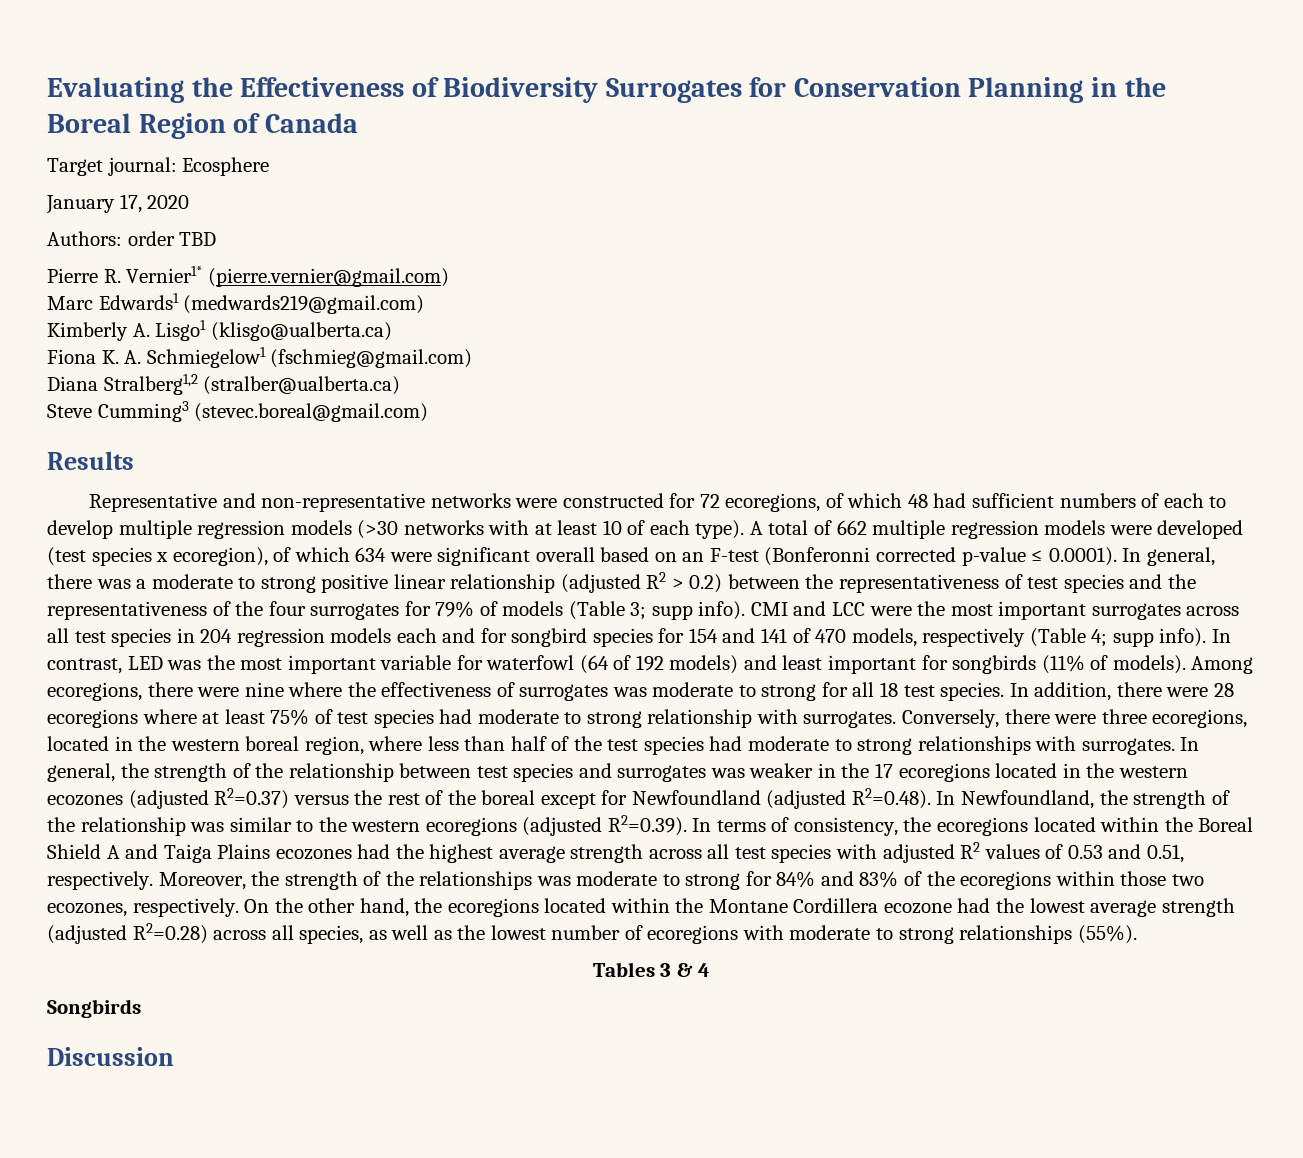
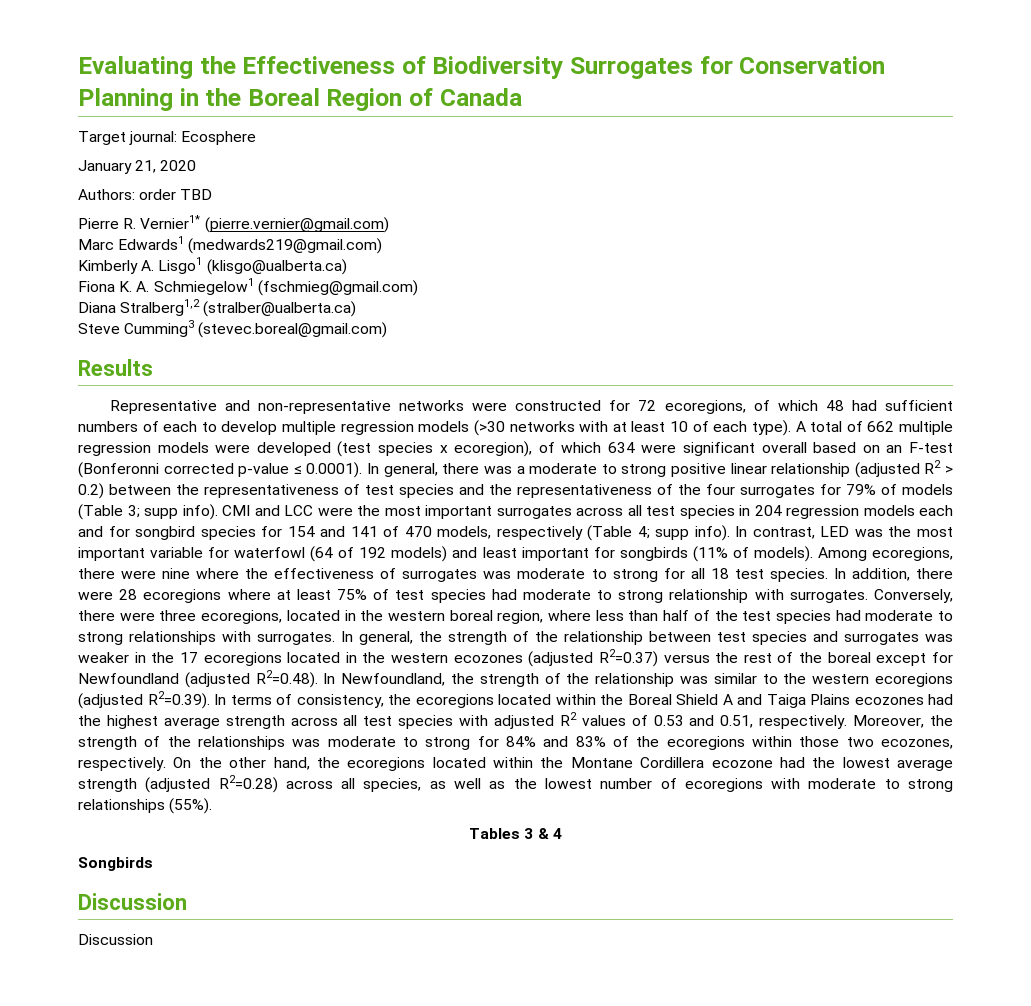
- January 17, 2020
+ January 21, 2020
  Songbirds
+ Discussion

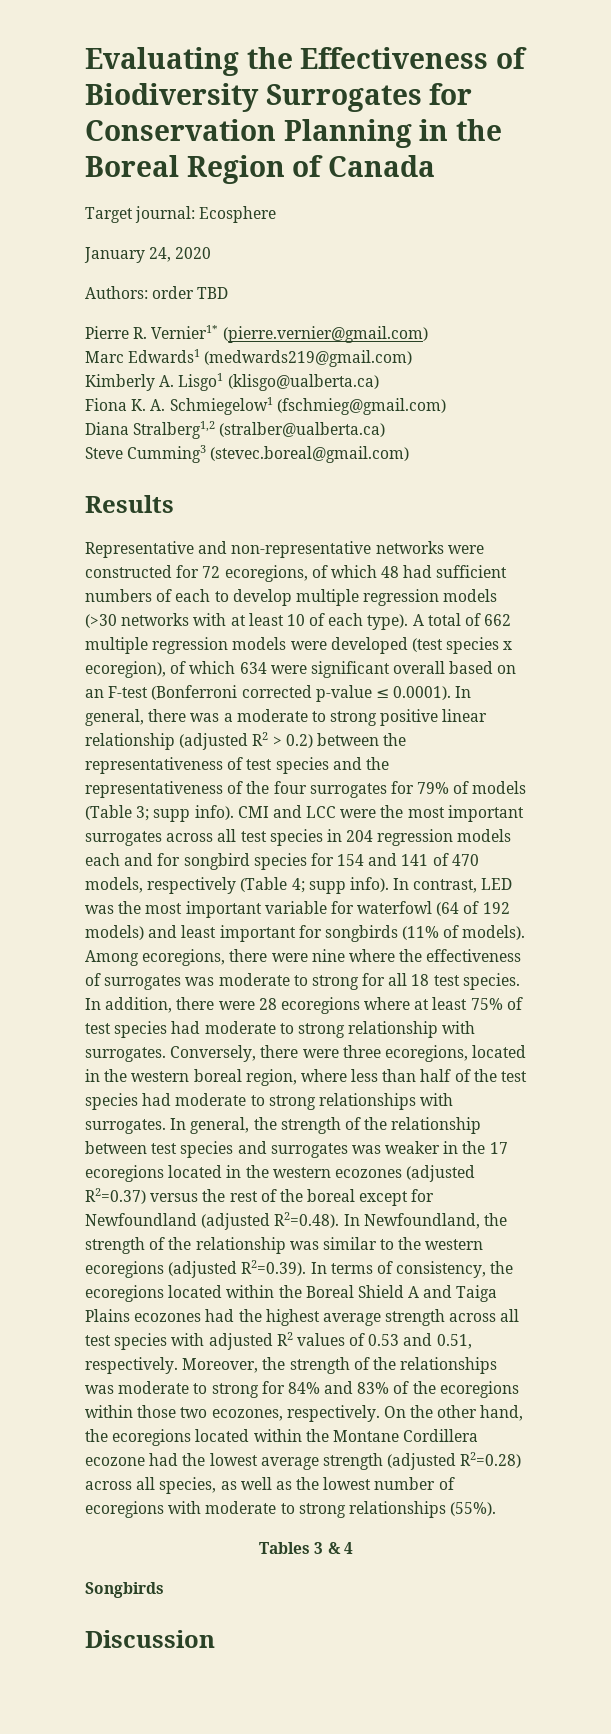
- January 21, 2020
+ January 24, 2020
- A total of 662 multiple regression models were developed (test species x ecoregion), of which 634 were significant overall based on an F-test (Bonferonni corrected p-value ≤ 0.0001). In general, there was a moderate to strong positive linear relationship (adjusted R2 > 0.2) between the representativeness of test species and the representativeness of the four surrogates for 79% of models (Table 3;
+ A total of 662 multiple regression models were developed (test species x ecoregion), of which 634 were significant overall based on an F-test (Bonferroni corrected p-value ≤ 0.0001). In general, there was a moderate to strong positive linear relationship (adjusted R2 > 0.2) between the representativeness of test species and the representativeness of the four surrogates for 79% of models (Table 3;
  Songbirds
- Discussion

